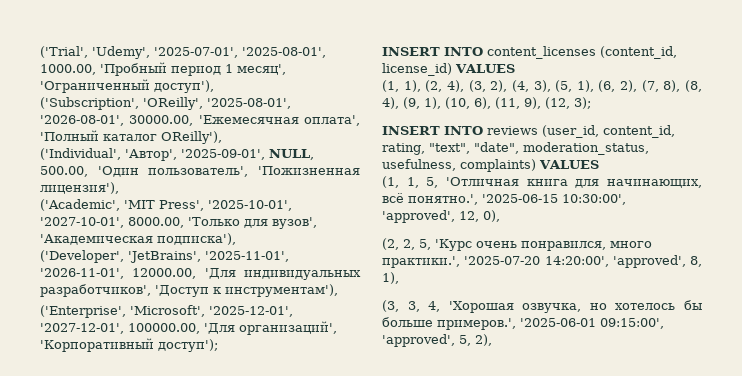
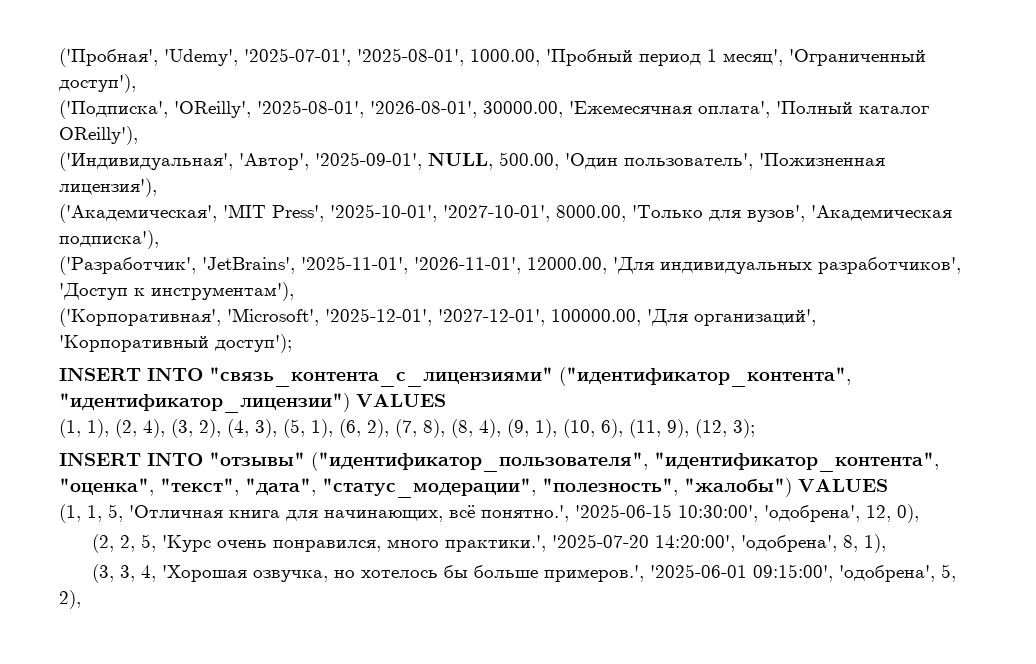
- ('Trial', 'Udemy', '2025-07-01', '2025-08-01', 1000.00, 'Пробный период 1 месяц', 'Ограниченный доступ'),
+ ('Пробная', 'Udemy', '2025-07-01', '2025-08-01', 1000.00, 'Пробный период 1 месяц', 'Ограниченный доступ'),
- ('Subscription', 'OReilly', '2025-08-01', '2026-08-01', 30000.00, 'Ежемесячная оплата', 'Полный каталог OReilly'),
+ ('Подписка', 'OReilly', '2025-08-01', '2026-08-01', 30000.00, 'Ежемесячная оплата', 'Полный каталог OReilly'),
- ('Individual', 'Автор', '2025-09-01', NULL, 500.00, 'Один пользователь', 'Пожизненная лицензия'),
+ ('Индивидуальная', 'Автор', '2025-09-01', NULL, 500.00, 'Один пользователь', 'Пожизненная лицензия'),
- ('Academic', 'MIT Press', '2025-10-01', '2027-10-01', 8000.00, 'Только для вузов', 'Академическая подписка'),
+ ('Академическая', 'MIT Press', '2025-10-01', '2027-10-01', 8000.00, 'Только для вузов', 'Академическая подписка'),
- ('Developer', 'JetBrains', '2025-11-01', '2026-11-01', 12000.00, 'Для индивидуальных разработчиков', 'Доступ к инструментам'),
+ ('Разработчик', 'JetBrains', '2025-11-01', '2026-11-01', 12000.00, 'Для индивидуальных разработчиков', 'Доступ к инструментам'),
- ('Enterprise', 'Microsoft', '2025-12-01', '2027-12-01', 100000.00, 'Для организаций', 'Корпоративный доступ');
+ ('Корпоративная', 'Microsoft', '2025-12-01', '2027-12-01', 100000.00, 'Для организаций', 'Корпоративный доступ');
- INSERT INTO content_licenses (content_id, license_id) VALUES
+ INSERT INTO "связь_контента_с_лицензиями" ("идентификатор_контента", "идентификатор_лицензии") VALUES
- INSERT INTO reviews (user_id, content_id, rating, "text", "date", moderation_status, usefulness, complaints) VALUES
+ INSERT INTO "отзывы" ("идентификатор_пользователя", "идентификатор_контента", "оценка", "текст", "дата", "статус_модерации", "полезность", "жалобы") VALUES
- (1, 1, 5, 'Отличная книга для начинающих, всё понятно.', '2025-06-15 10:30:00', 'approved', 12, 0),
+ (1, 1, 5, 'Отличная книга для начинающих, всё понятно.', '2025-06-15 10:30:00', 'одобрена', 12, 0),
- (2, 2, 5, 'Курс очень понравился, много практики.', '2025-07-20 14:20:00', 'approved', 8, 1),
+ (2, 2, 5, 'Курс очень понравился, много практики.', '2025-07-20 14:20:00', 'одобрена', 8, 1),
- (3, 3, 4, 'Хорошая озвучка, но хотелось бы больше примеров.', '2025-06-01 09:15:00', 'approved', 5, 2),
+ (3, 3, 4, 'Хорошая озвучка, но хотелось бы больше примеров.', '2025-06-01 09:15:00', 'одобрена', 5, 2),

